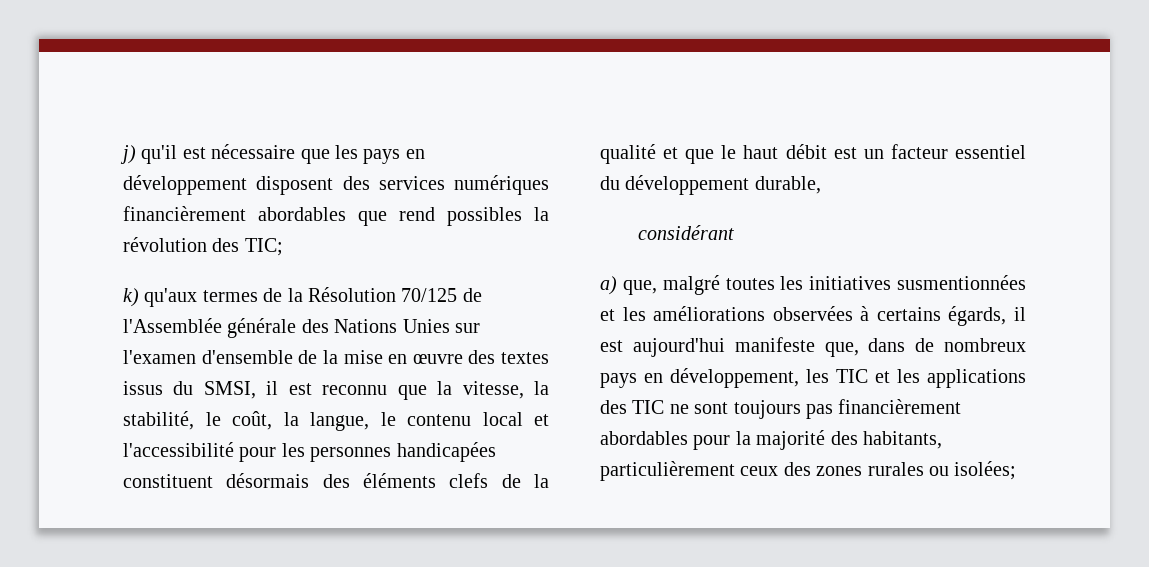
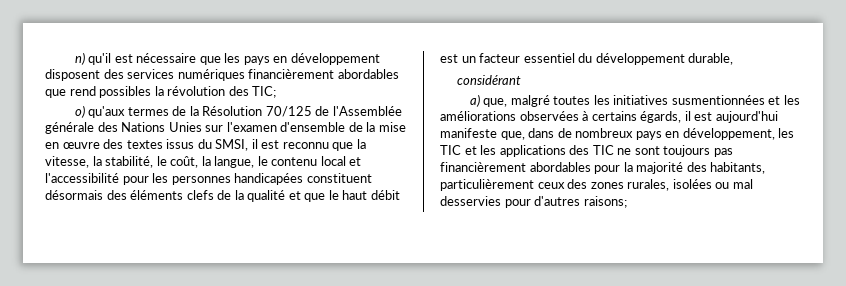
- j) qu'il est nécessaire que les pays en développement disposent des services numériques financièrement abordables que rend possibles la révolution des TIC;
+ n) qu'il est nécessaire que les pays en développement disposent des services numériques financièrement abordables que rend possibles la révolution des TIC;
- k) qu'aux termes de la Résolution 70/125 de l'Assemblée générale des Nations Unies sur l'examen d'ensemble de la mise en œuvre des textes issus du SMSI, il est reconnu que la vitesse, la stabilité, le coût, la langue, le contenu local et l'accessibilité pour les personnes handicapées constituent désormais des éléments clefs de la qualité et que le haut débit est un facteur essentiel du développement durable,
+ o) qu'aux termes de la Résolution 70/125 de l'Assemblée générale des Nations Unies sur l'examen d'ensemble de la mise en œuvre des textes issus du SMSI, il est reconnu que la vitesse, la stabilité, le coût, la langue, le contenu local et l'accessibilité pour les personnes handicapées constituent désormais des éléments clefs de la qualité et que le haut débit est un facteur essentiel du développement durable,
- a) que, malgré toutes les initiatives susmentionnées et les améliorations observées à certains égards, il est aujourd'hui manifeste que, dans de nombreux pays en développement, les TIC et les applications des TIC ne sont toujours pas financièrement abordables pour la majorité des habitants, particulièrement ceux des zones rurales ou isolées;
+ a) que, malgré toutes les initiatives susmentionnées et les améliorations observées à certains égards, il est aujourd'hui manifeste que, dans de nombreux pays en développement, les TIC et les applications des TIC ne sont toujours pas financièrement abordables pour la majorité des habitants, particulièrement ceux des zones rurales, isolées ou mal desservies pour d'autres raisons;

